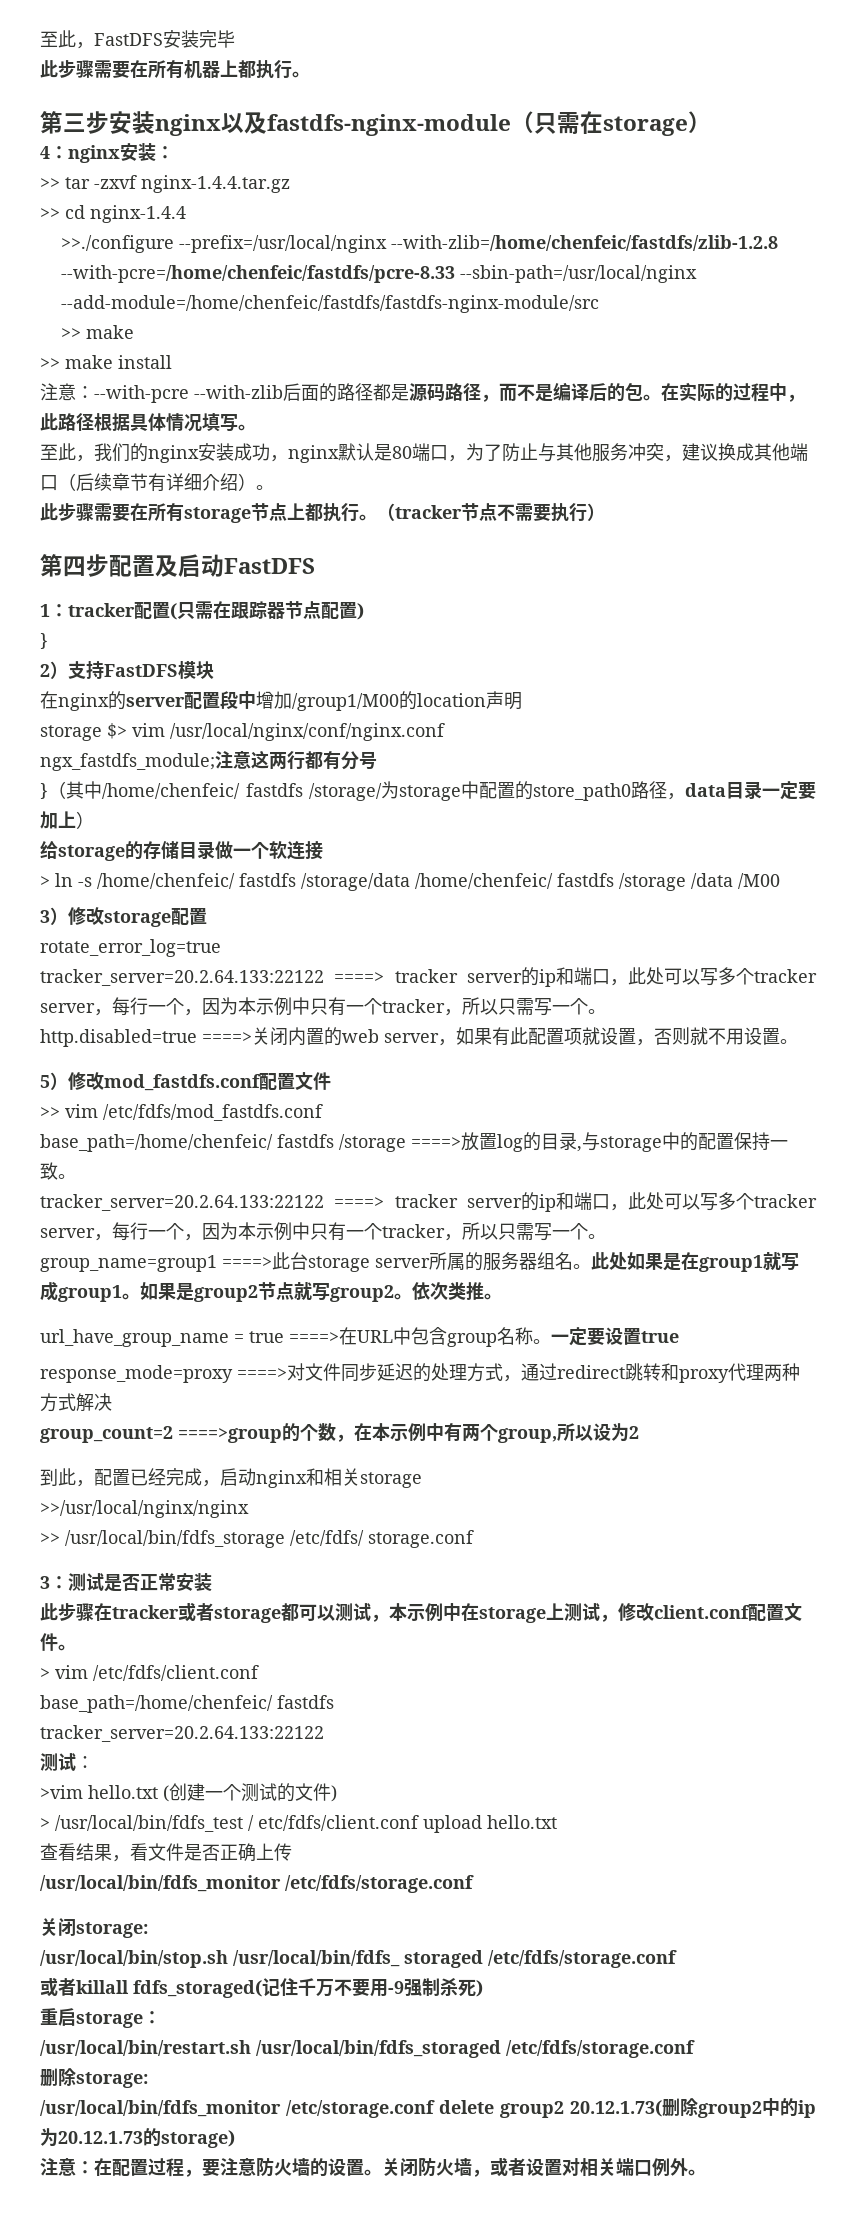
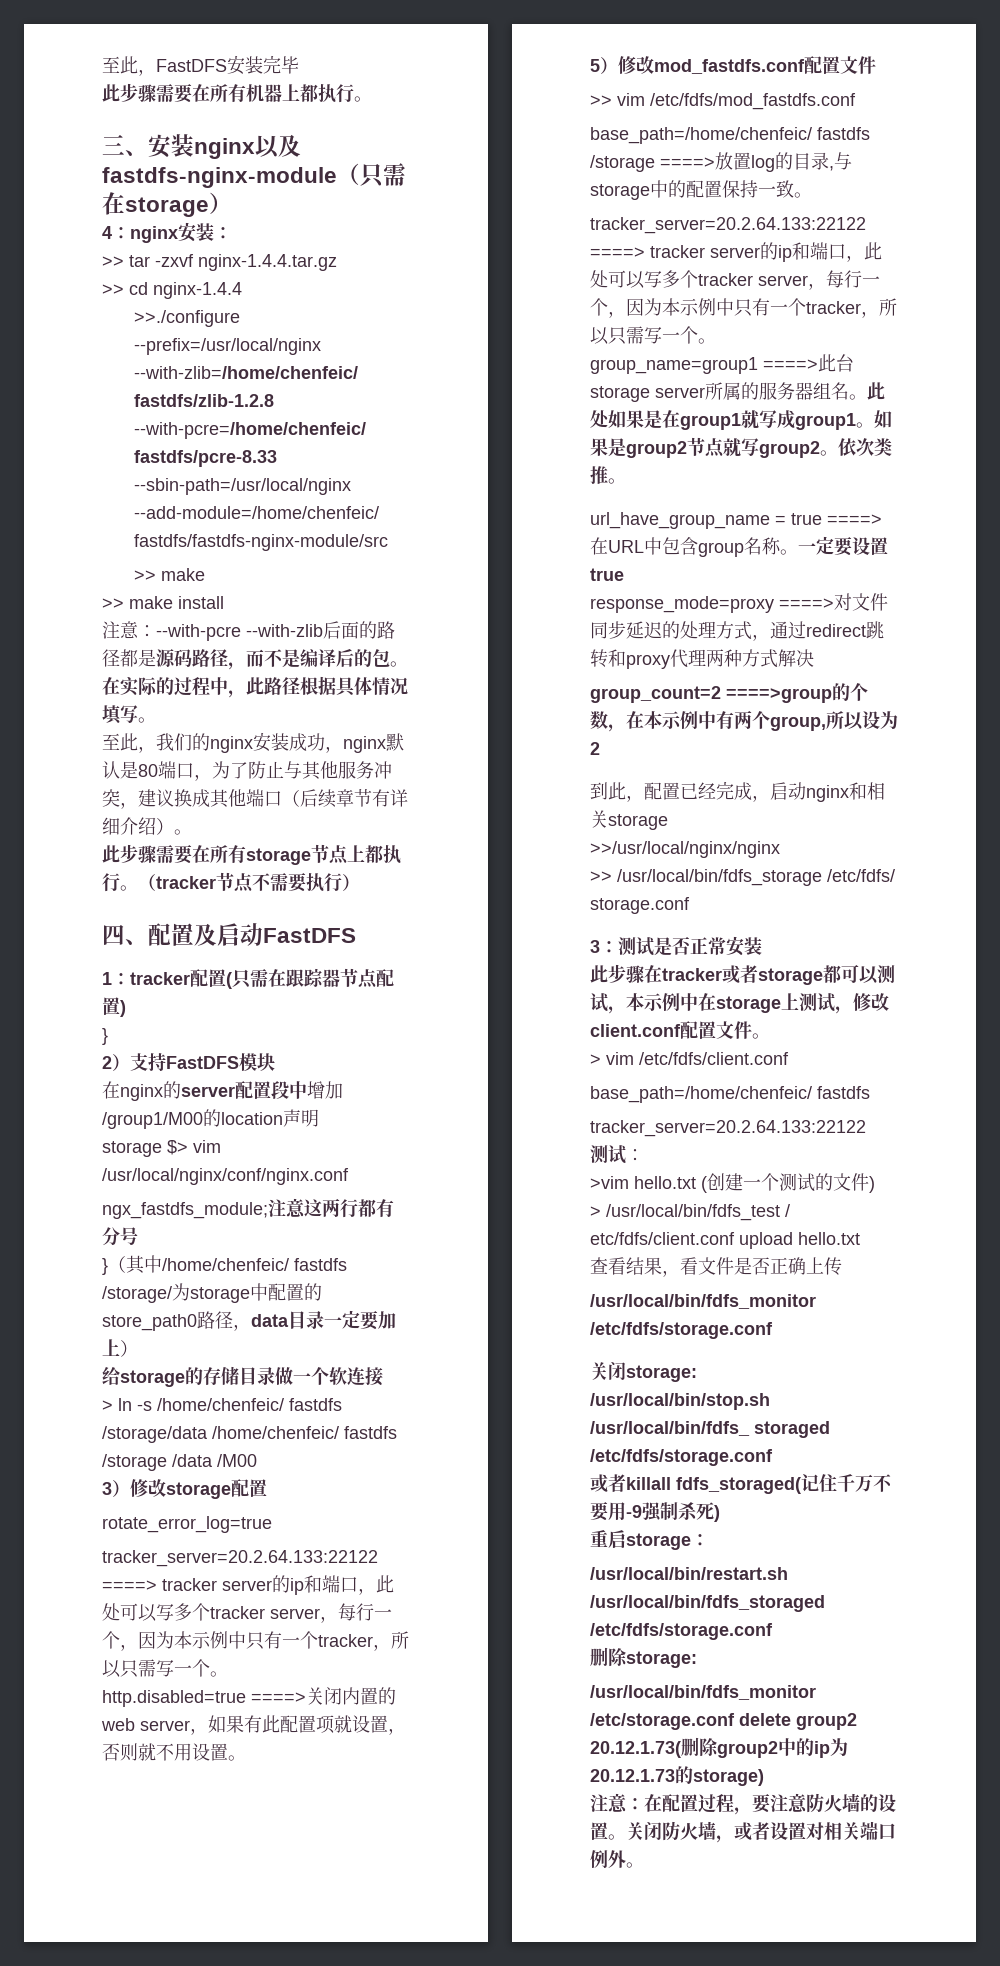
- 第三步安装nginx以及fastdfs-nginx-module（只需在storage）
+ 三、安装nginx以及fastdfs-nginx-module（只需在storage）
- 第四步配置及启动FastDFS
+ 四、配置及启动FastDFS

